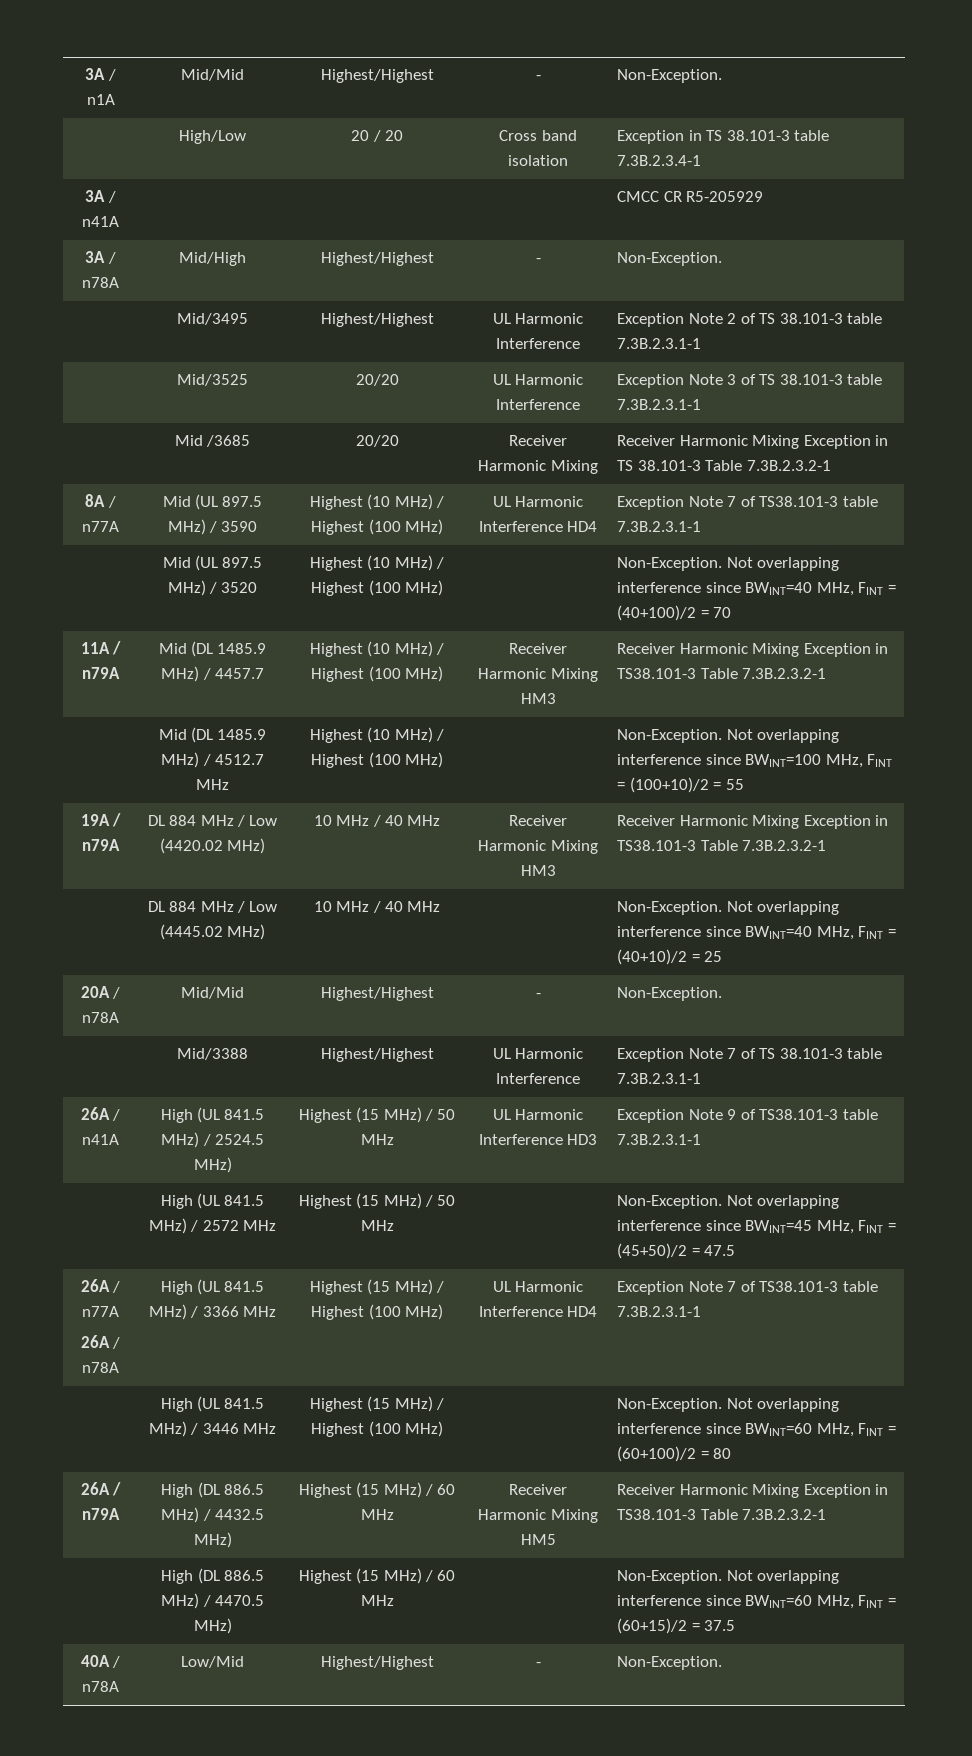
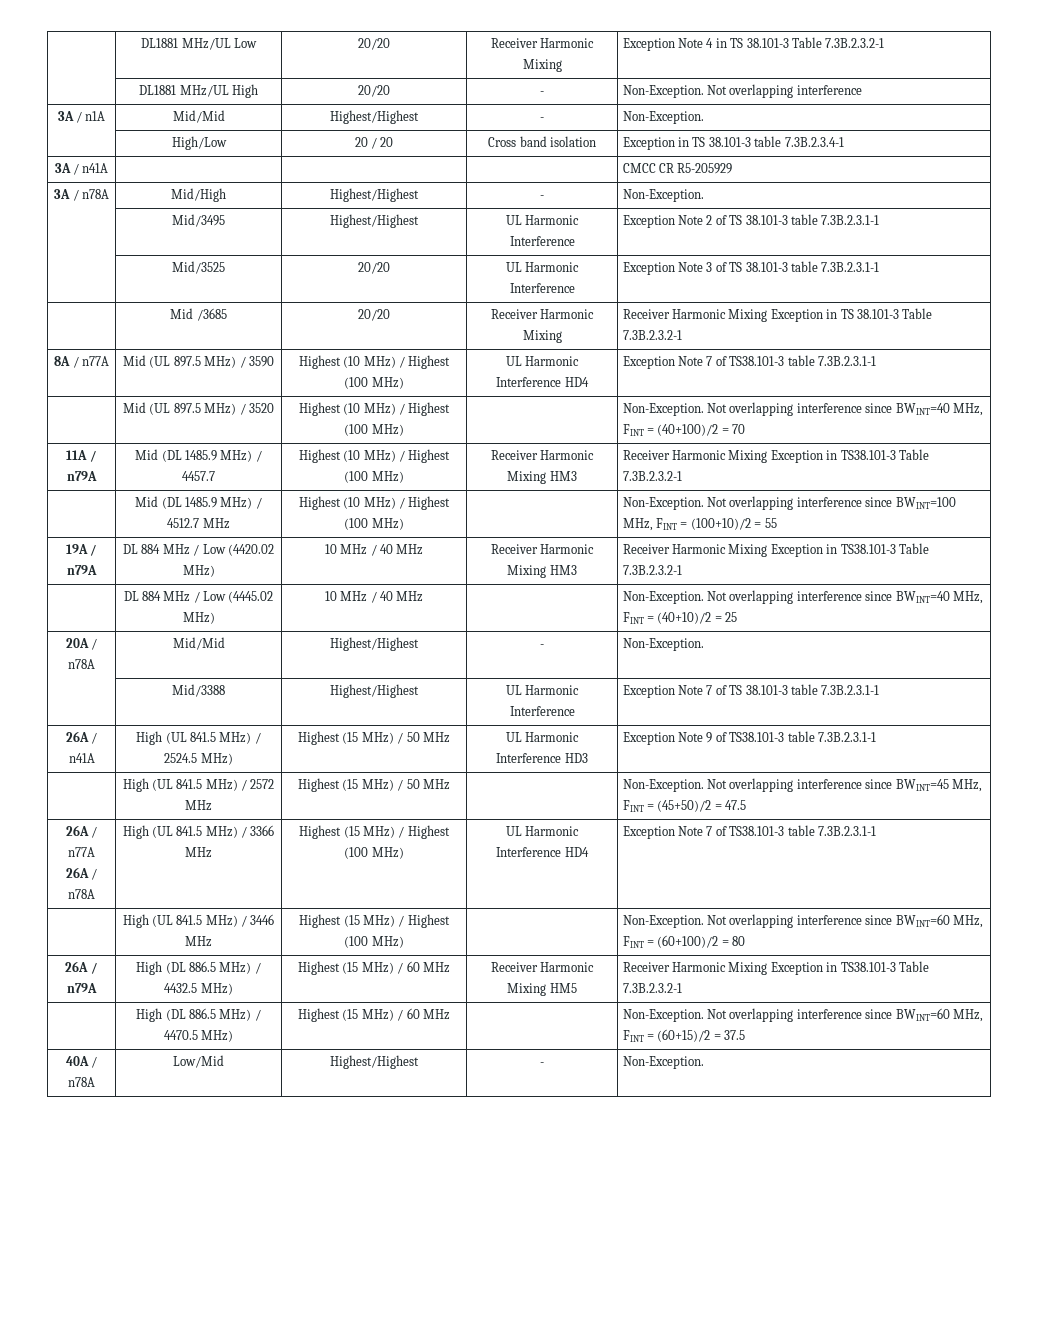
+ | DL1881 MHz/UL Low | 20/20 | Receiver Harmonic Mixing | Exception Note 4 in TS 38.101-3 Table 7.3B.2.3.2-1
+ | DL1881 MHz/UL High | 20/20 | - | Non-Exception. Not overlapping interference

